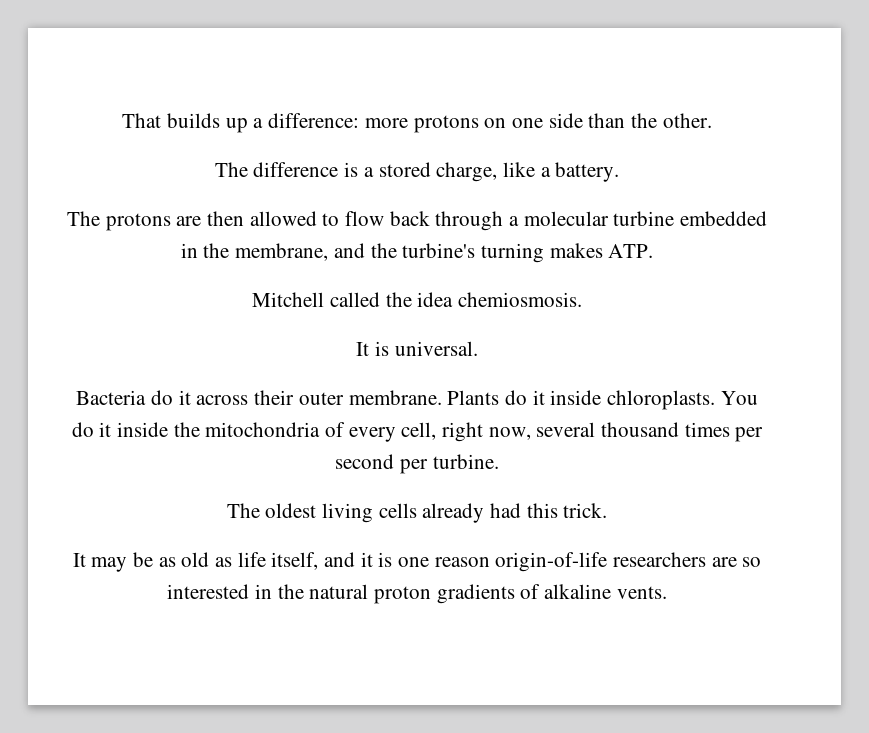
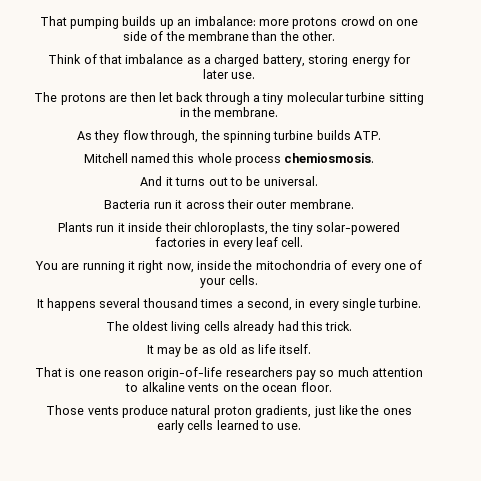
- That builds up a difference: more protons on one side than the other.
+ That pumping builds up an imbalance: more protons crowd on one side of the membrane than the other.
- The difference is a stored charge, like a battery.
+ Think of that imbalance as a charged battery, storing energy for later use.
- The protons are then allowed to flow back through a molecular turbine embedded in the membrane, and the turbine's turning makes ATP.
- Mitchell called the idea chemiosmosis.
- It is universal.
+ The protons are then let back through a tiny molecular turbine sitting in the membrane.
+ As they flow through, the spinning turbine builds ATP.
+ Mitchell named this whole process chemiosmosis.
+ And it turns out to be universal.
- Bacteria do it across their outer membrane. Plants do it inside chloroplasts. You do it inside the mitochondria of every cell, right now, several thousand times per second per turbine.
+ Bacteria run it across their outer membrane.
+ Plants run it inside their chloroplasts, the tiny solar-powered factories in every leaf cell.
+ You are running it right now, inside the mitochondria of every one of your cells.
+ It happens several thousand times a second, in every single turbine.
- It may be as old as life itself, and it is one reason origin-of-life researchers are so interested in the natural proton gradients of alkaline vents.
+ It may be as old as life itself.
+ That is one reason origin-of-life researchers pay so much attention to alkaline vents on the ocean floor.
+ Those vents produce natural proton gradients, just like the ones early cells learned to use.

